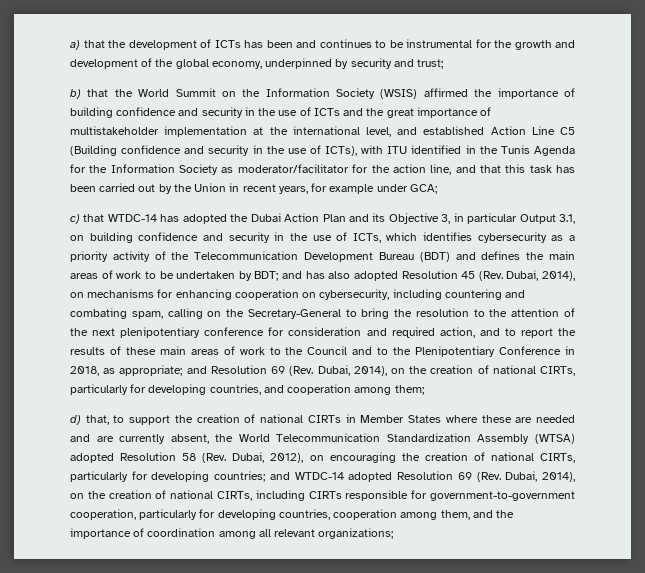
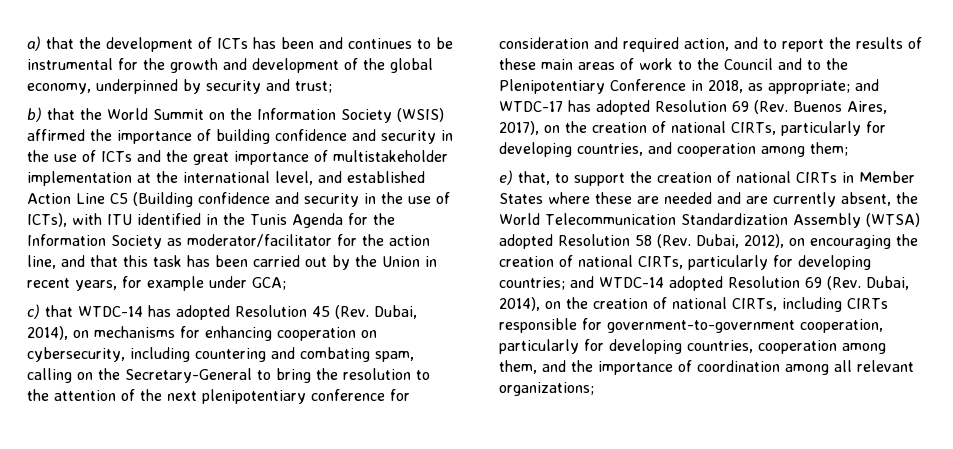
- c) that WTDC-14 has adopted the Dubai Action Plan and its Objective 3, in particular Output 3.1, on building confidence and security in the use of ICTs, which identifies cybersecurity as a priority activity of the Telecommunication Development Bureau (BDT) and defines the main areas of work to be undertaken by BDT; and has also adopted Resolution 45 (Rev. Dubai, 2014), on mechanisms for enhancing cooperation on cybersecurity, including countering and combating spam, calling on the Secretary-General to bring the resolution to the attention of the next plenipotentiary conference for consideration and required action, and to report the results of these main areas of work to the Council and to the Plenipotentiary Conference in 2018, as appropriate;
+ c) that WTDC-14 has adopted Resolution 45 (Rev. Dubai, 2014), on mechanisms for enhancing cooperation on cybersecurity, including countering and combating spam, calling on the Secretary-General to bring the resolution to the attention of the next plenipotentiary conference for consideration and required action, and to report the results of these main areas of work to the Council and to the Plenipotentiary Conference in 2018, as appropriate;
- and Resolution 69 (Rev. Dubai, 2014), on the creation of national CIRTs, particularly for developing countries, and cooperation among them;
+ and WTDC-17 has adopted Resolution 69 (Rev. Buenos Aires, 2017), on the creation of national CIRTs, particularly for developing countries, and cooperation among them;
- d) that, to support the creation of national CIRTs in Member States where these are needed and are currently absent, the World Telecommunication Standardization Assembly (WTSA) adopted Resolution 58 (Rev. Dubai, 2012), on encouraging the creation of national CIRTs, particularly for developing countries;
+ e) that, to support the creation of national CIRTs in Member States where these are needed and are currently absent, the World Telecommunication Standardization Assembly (WTSA) adopted Resolution 58 (Rev. Dubai, 2012), on encouraging the creation of national CIRTs, particularly for developing countries;

